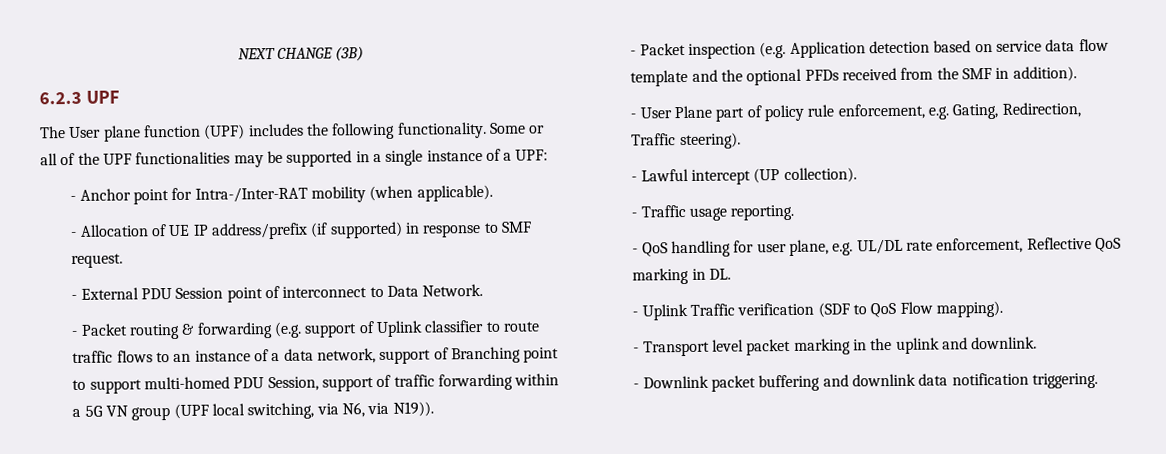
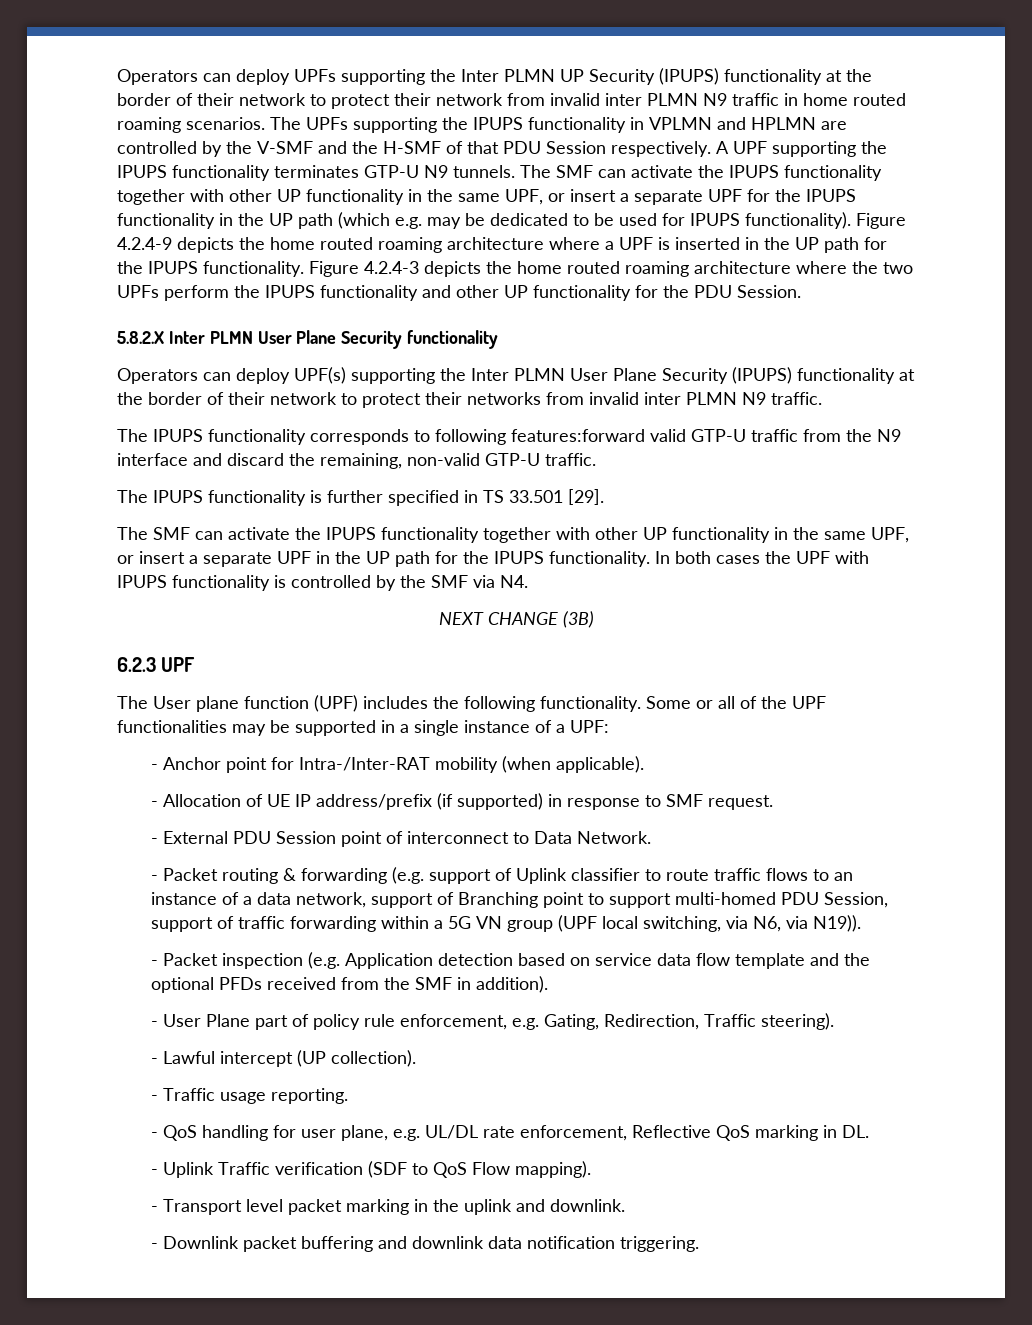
+ Operators can deploy UPFs supporting the Inter PLMN UP Security (IPUPS) functionality at the border of their network to protect their network from invalid inter PLMN N9 traffic in home routed roaming scenarios. The UPFs supporting the IPUPS functionality in VPLMN and HPLMN are controlled by the V-SMF and the H-SMF of that PDU Session respectively. A UPF supporting the IPUPS functionality terminates GTP-U N9 tunnels. The SMF can activate the IPUPS functionality together with other UP functionality in the same UPF, or insert a separate UPF for the IPUPS functionality in the UP path (which e.g. may be dedicated to be used for IPUPS functionality). Figure 4.2.4-9 depicts the home routed roaming architecture where a UPF is inserted in the UP path for the IPUPS functionality. Figure 4.2.4-3 depicts the home routed roaming architecture where the two UPFs perform the IPUPS functionality and other UP functionality for the PDU Session.
+ 5.8.2.X Inter PLMN User Plane Security functionality
+ Operators can deploy UPF(s) supporting the Inter PLMN User Plane Security (IPUPS) functionality at the border of their network to protect their networks from invalid inter PLMN N9 traffic.
+ The IPUPS functionality corresponds to following features:forward valid GTP-U traffic from the N9 interface and discard the remaining, non-valid GTP-U traffic.
+ The IPUPS functionality is further specified in TS 33.501 [29].
+ The SMF can activate the IPUPS functionality together with other UP functionality in the same UPF, or insert a separate UPF in the UP path for the IPUPS functionality. In both cases the UPF with IPUPS functionality is controlled by the SMF via N4.

